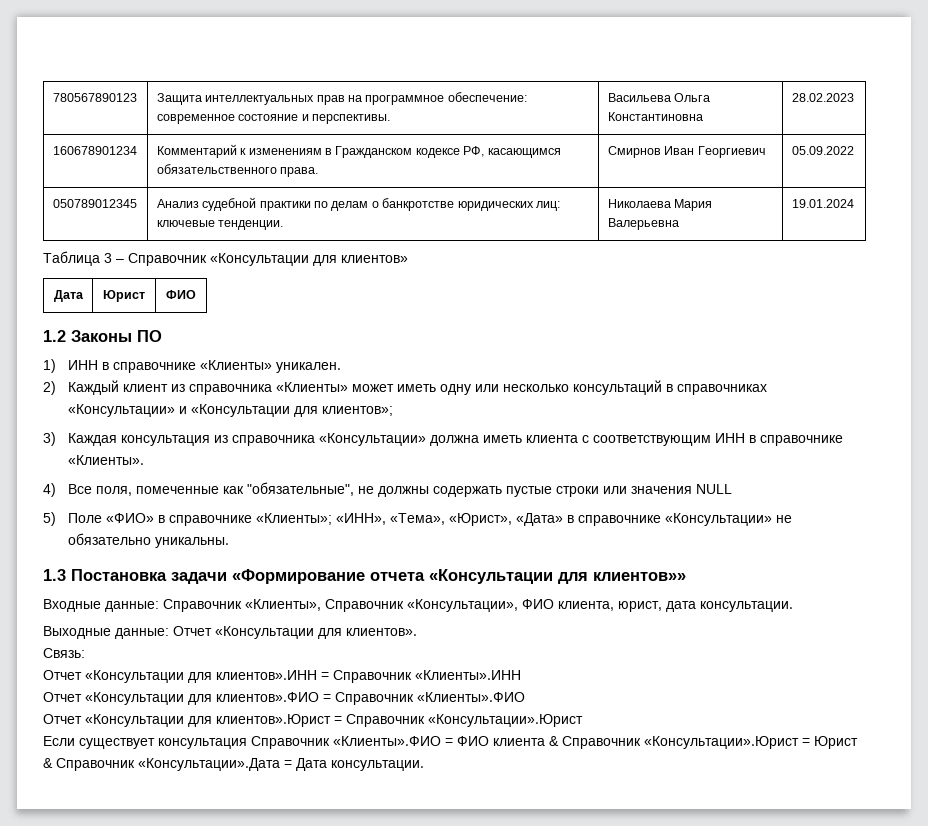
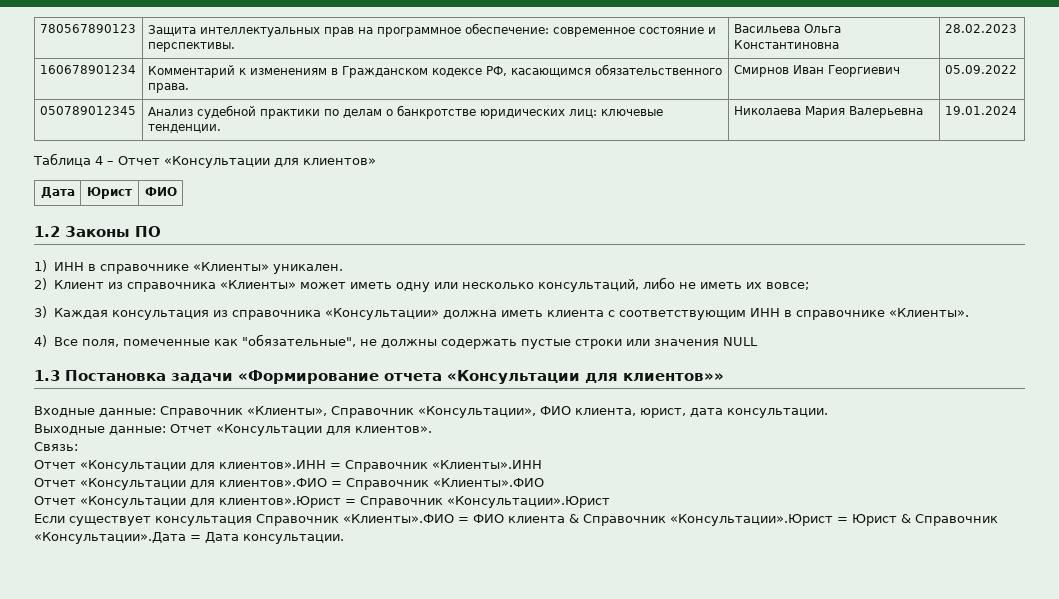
- Таблица 3 – Справочник «Консультации для клиентов»
+ Таблица 4 – Отчет «Консультации для клиентов»
- 2) Каждый клиент из справочника «Клиенты» может иметь одну или несколько консультаций в справочниках «Консультации» и «Консультации для клиентов»;
+ 2) Клиент из справочника «Клиенты» может иметь одну или несколько консультаций, либо не иметь их вовсе;
- 5) Поле «ФИО» в справочнике «Клиенты»; «ИНН», «Тема», «Юрист», «Дата» в справочнике «Консультации» не обязательно уникальны.

